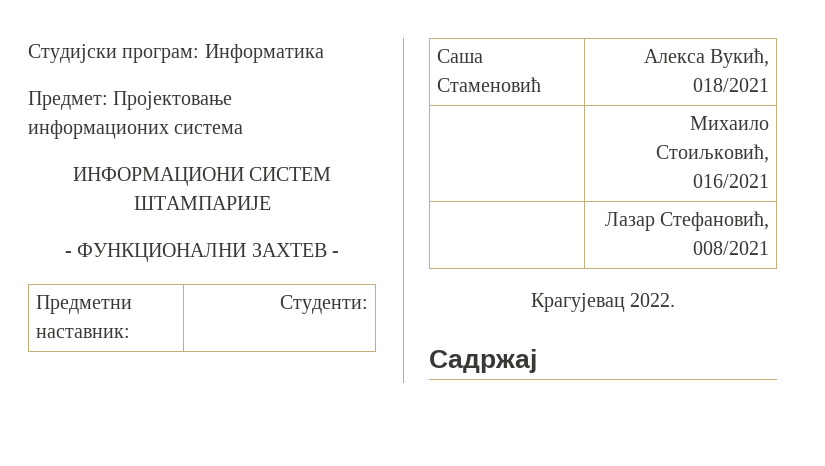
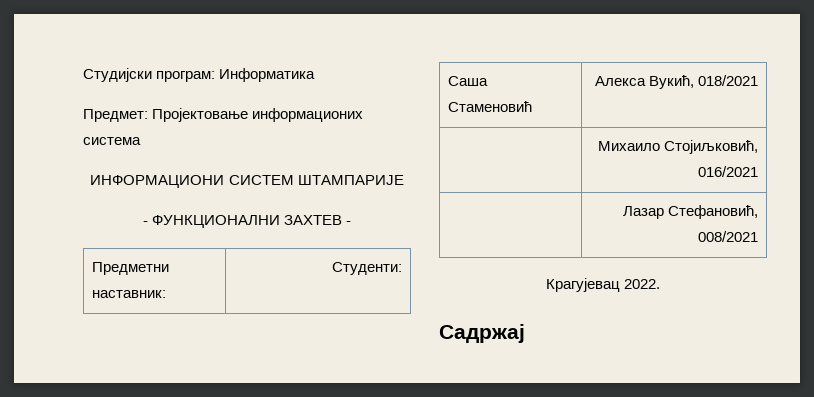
- | Михаило Стоиљковић, 016/2021
+ | Михаило Стојиљковић, 016/2021

